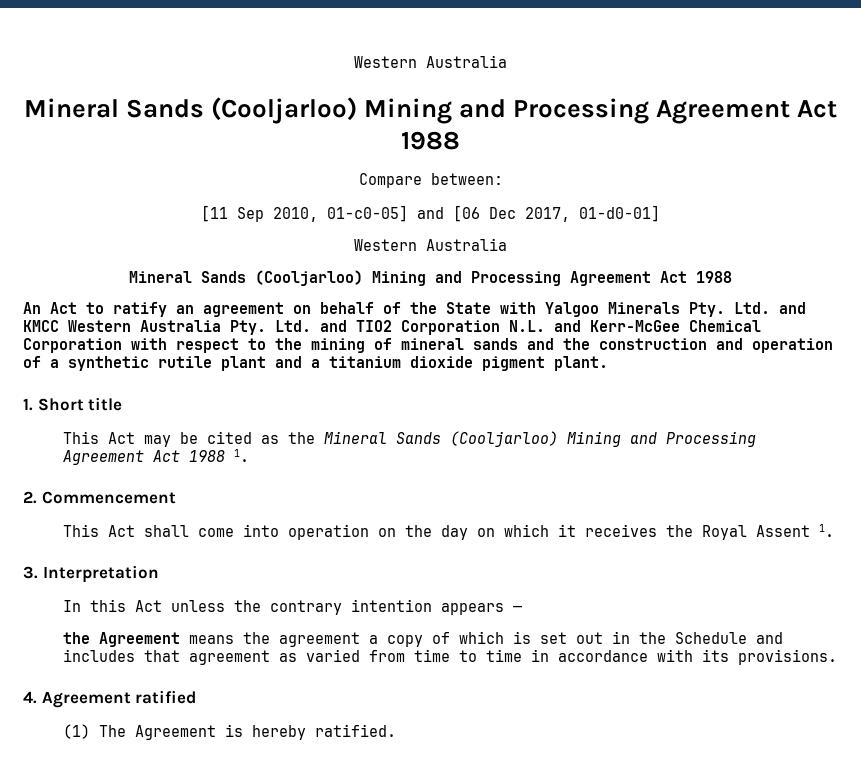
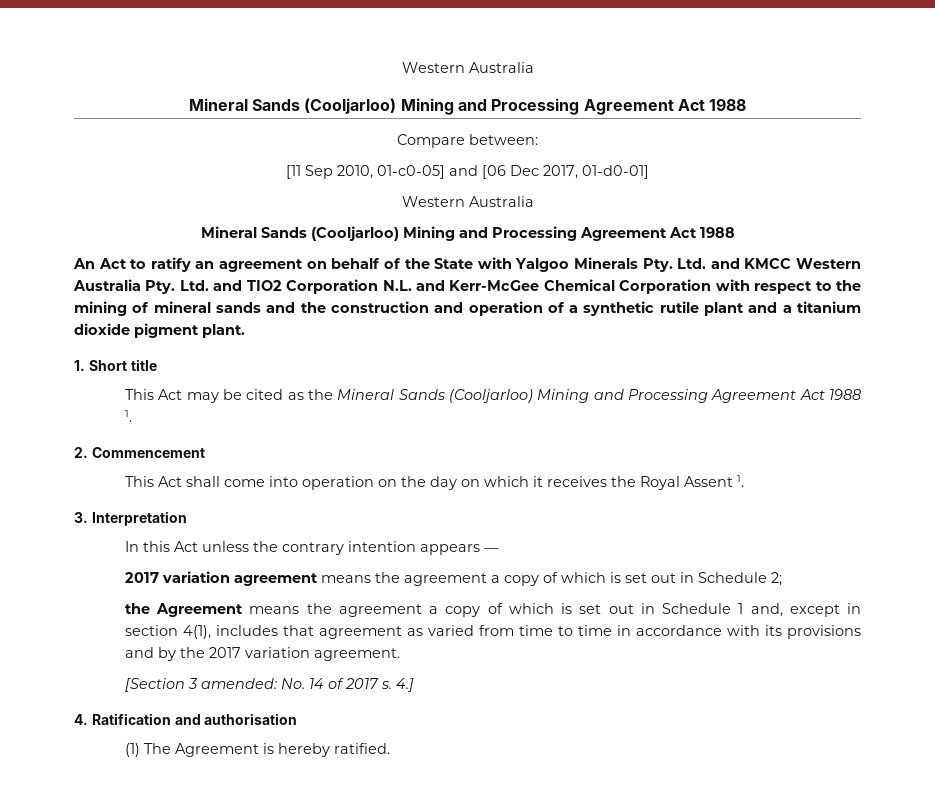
+ 2017 variation agreement means the agreement a copy of which is set out in Schedule 2;
- the Agreement means the agreement a copy of which is set out in the Schedule and includes that agreement as varied from time to time in accordance with its provisions.
- 4. Agreement ratified
+ the Agreement means the agreement a copy of which is set out in Schedule 1 and, except in section 4(1), includes that agreement as varied from time to time in accordance with its provisions and by the 2017 variation agreement.
+ [Section 3 amended: No. 14 of 2017 s. 4.]
+ 4. Ratification and authorisation

